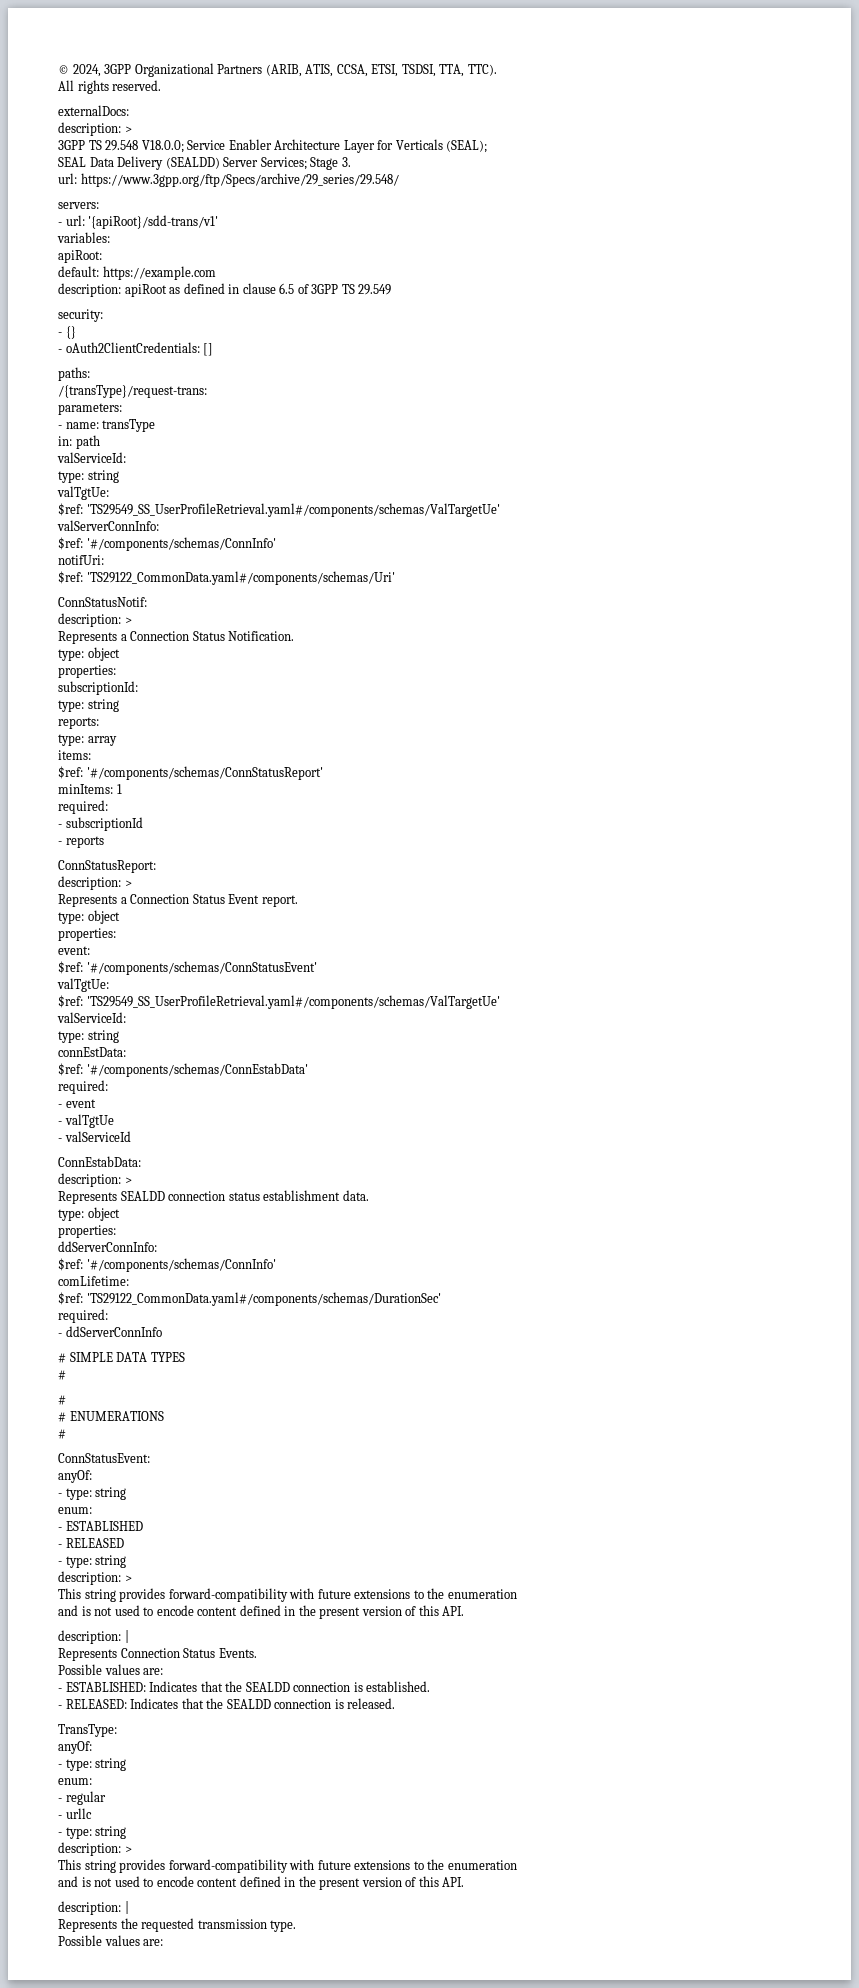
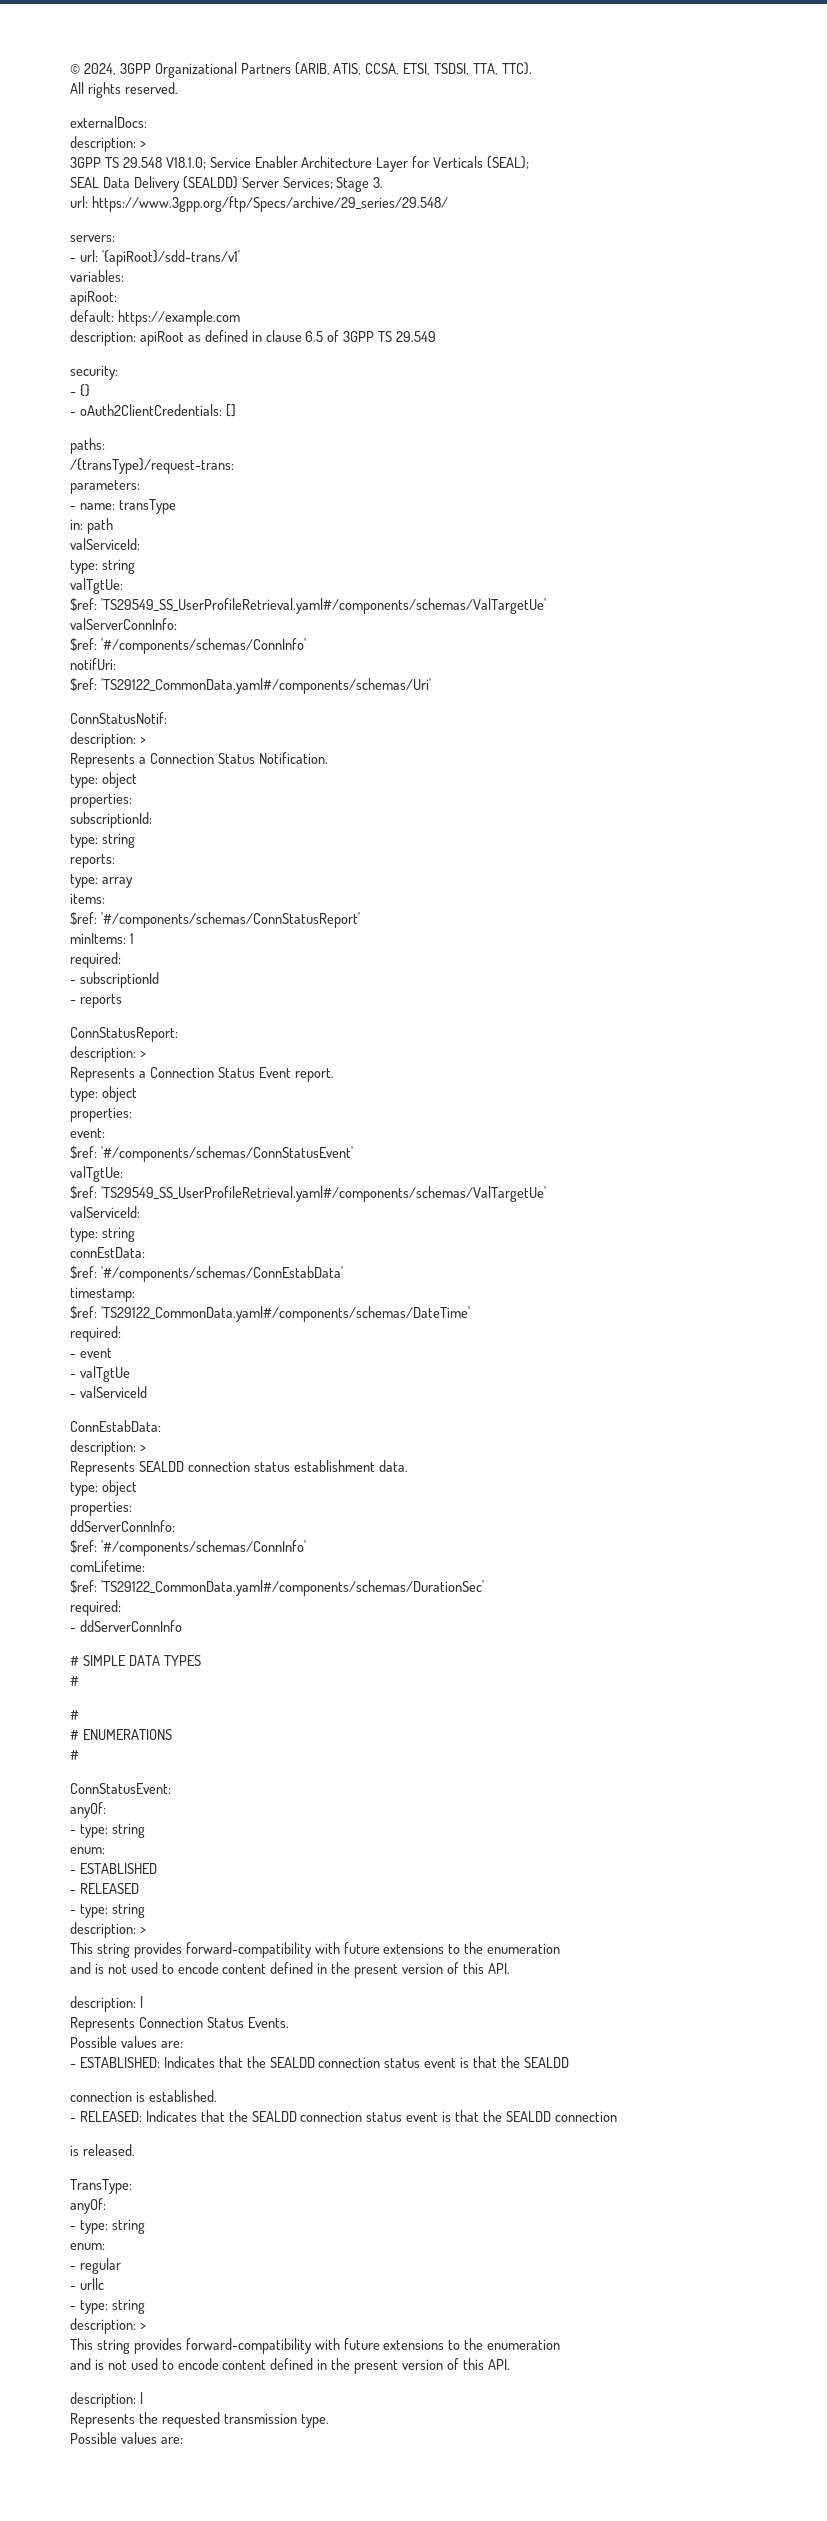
- 3GPP TS 29.548 V18.0.0; Service Enabler Architecture Layer for Verticals (SEAL);
+ 3GPP TS 29.548 V18.1.0; Service Enabler Architecture Layer for Verticals (SEAL);
+ timestamp:
+ $ref: 'TS29122_CommonData.yaml#/components/schemas/DateTime'
- - ESTABLISHED: Indicates that the SEALDD connection is established.
+ - ESTABLISHED: Indicates that the SEALDD connection status event is that the SEALDD
+ connection is established.
- - RELEASED: Indicates that the SEALDD connection is released.
+ - RELEASED: Indicates that the SEALDD connection status event is that the SEALDD connection
+ is released.

